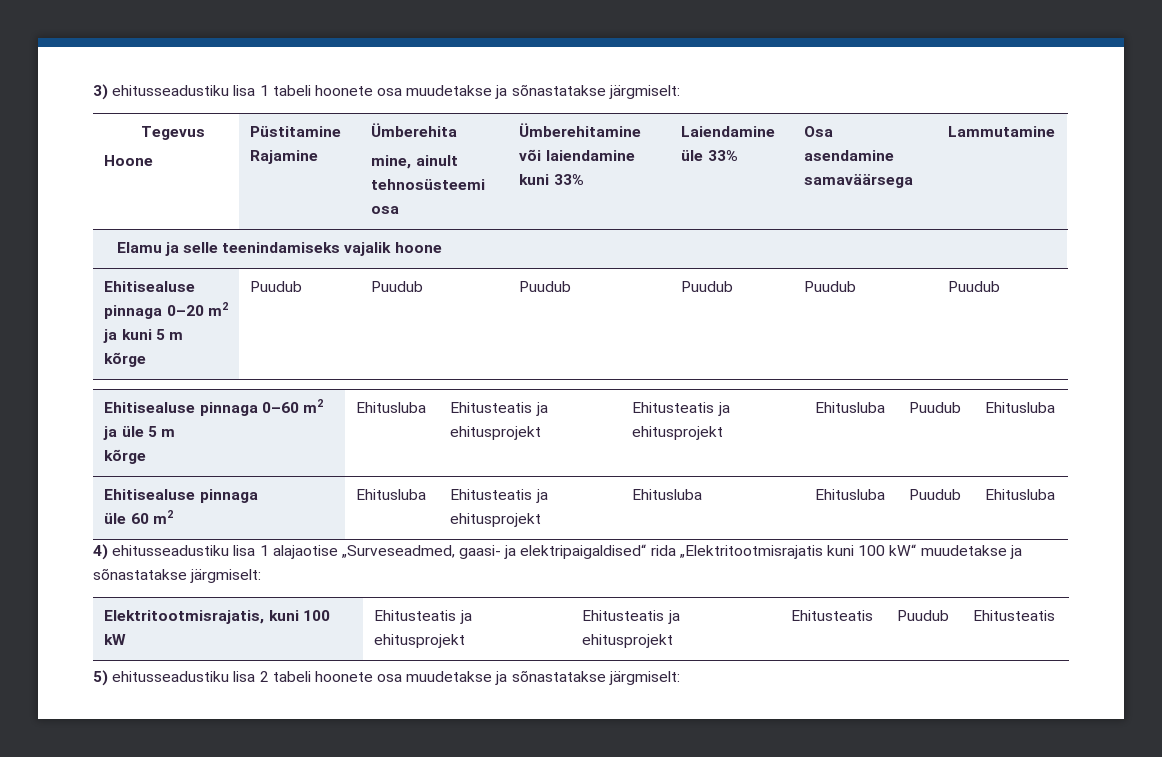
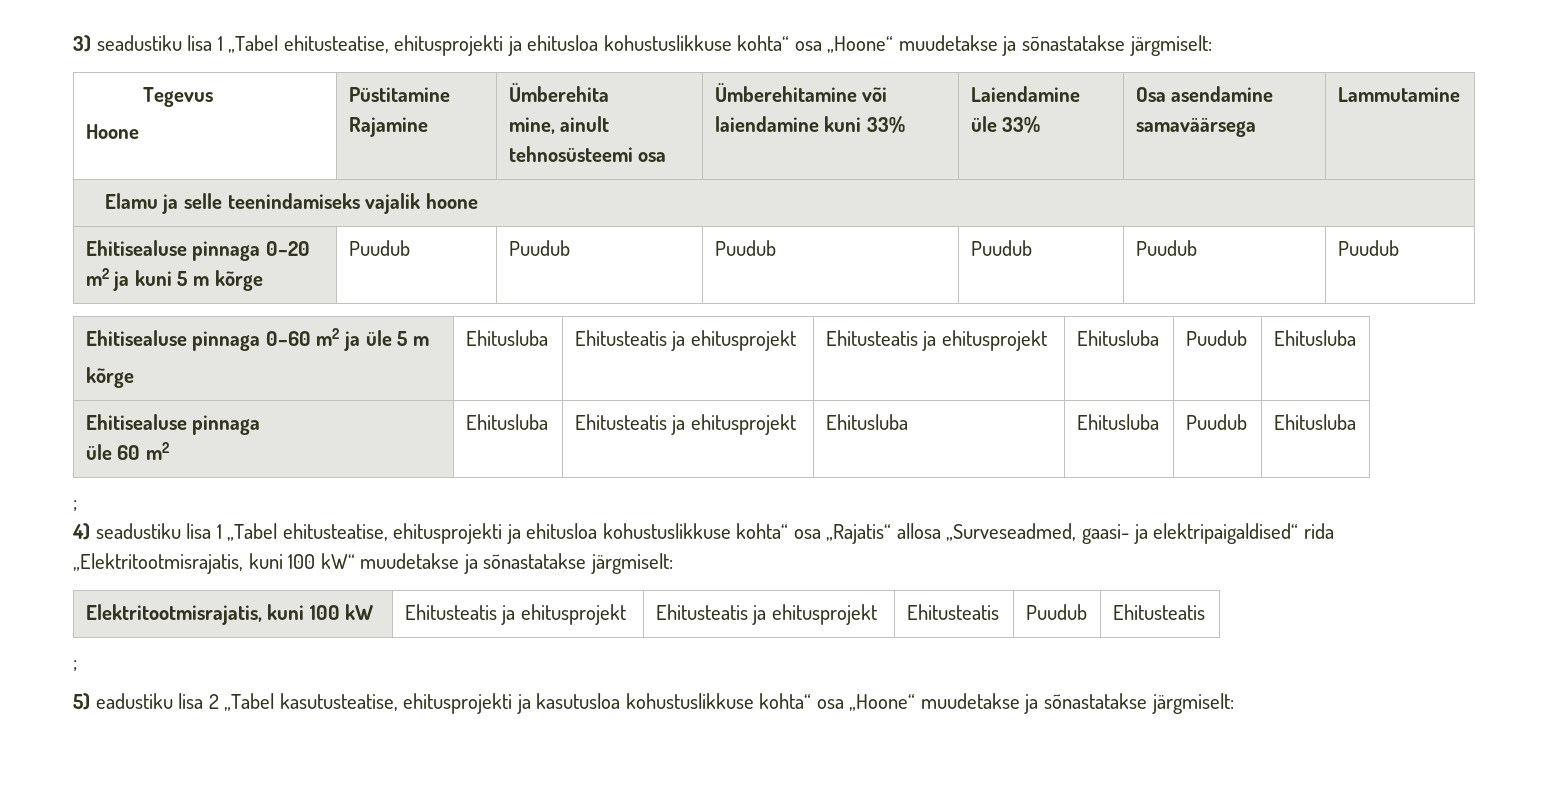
- 3) ehitusseadustiku lisa 1 tabeli hoonete osa muudetakse ja sõnastatakse järgmiselt:
+ 3) seadustiku lisa 1 „Tabel ehitusteatise, ehitusprojekti ja ehitusloa kohustuslikkuse kohta“ osa „Hoone“ muudetakse ja sõnastatakse järgmiselt:
  Ehitisealuse pinnaga 0–60 m2 ja üle 5 m
  kõrge | Ehitusluba | Ehitusteatis ja ehitusprojekt | Ehitusteatis ja ehitusprojekt | Ehitusluba | Puudub | Ehitusluba
  Ehitisealuse pinnaga
  üle 60 m2 | Ehitusluba | Ehitusteatis ja ehitusprojekt | Ehitusluba | Ehitusluba | Puudub | Ehitusluba
+ ;
- 4) ehitusseadustiku lisa 1 alajaotise „Surveseadmed, gaasi- ja elektripaigaldised“ rida „Elektritootmisrajatis kuni 100 kW“ muudetakse ja sõnastatakse järgmiselt:
+ 4) seadustiku lisa 1 „Tabel ehitusteatise, ehitusprojekti ja ehitusloa kohustuslikkuse kohta“ osa „Rajatis“ allosa „Surveseadmed, gaasi- ja elektripaigaldised“ rida „Elektritootmisrajatis, kuni 100 kW“ muudetakse ja sõnastatakse järgmiselt:
  Elektritootmisrajatis, kuni 100 kW | Ehitusteatis ja ehitusprojekt | Ehitusteatis ja ehitusprojekt | Ehitusteatis | Puudub | Ehitusteatis
+ ;
- 5) ehitusseadustiku lisa 2 tabeli hoonete osa muudetakse ja sõnastatakse järgmiselt:
+ 5) eadustiku lisa 2 „Tabel kasutusteatise, ehitusprojekti ja kasutusloa kohustuslikkuse kohta“ osa „Hoone“ muudetakse ja sõnastatakse järgmiselt:

